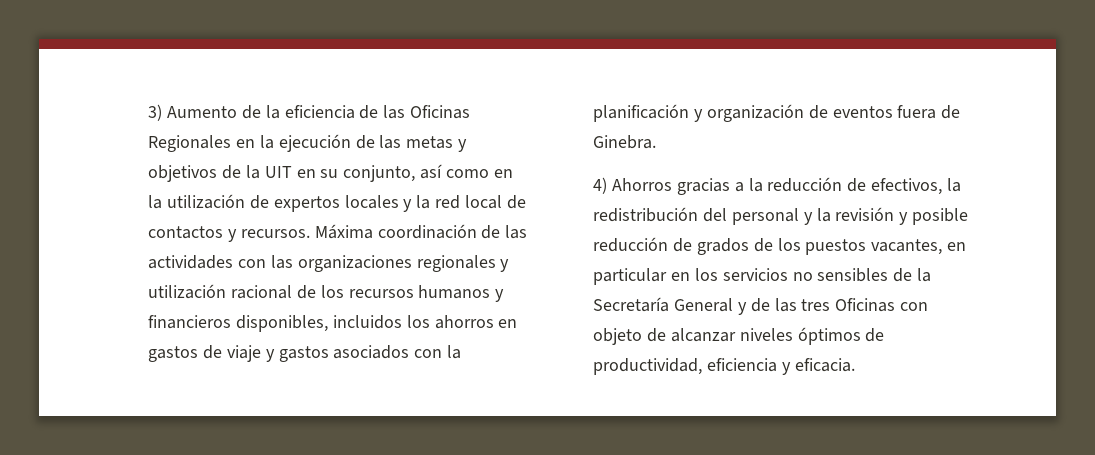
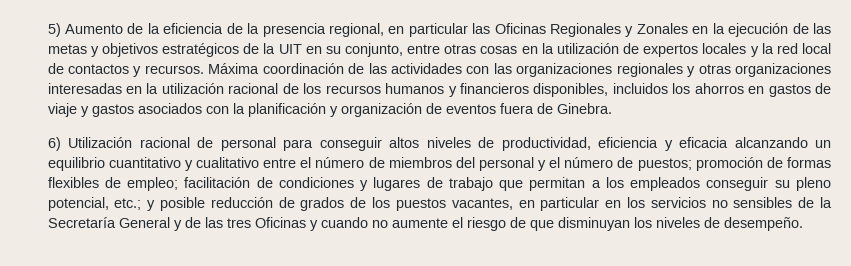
- 3) Aumento de la eficiencia de las Oficinas Regionales en la ejecución de las metas y objetivos de la UIT en su conjunto, así como en la utilización de expertos locales y la red local de contactos y recursos.
+ 5) Aumento de la eficiencia de la presencia regional, en particular las Oficinas Regionales y Zonales en la ejecución de las metas y objetivos estratégicos de la UIT en su conjunto, entre otras cosas en la utilización de expertos locales y la red local de contactos y recursos.
- Máxima coordinación de las actividades con las organizaciones regionales y utilización racional de los recursos humanos y financieros disponibles, incluidos los ahorros en gastos de viaje y gastos asociados con la planificación y organización de eventos fuera de Ginebra.
+ Máxima coordinación de las actividades con las organizaciones regionales y otras organizaciones interesadas en la utilización racional de los recursos humanos y financieros disponibles, incluidos los ahorros en gastos de viaje y gastos asociados con la planificación y organización de eventos fuera de Ginebra.
- 4) Ahorros gracias a la reducción de efectivos, la redistribución del personal y la revisión y posible reducción de grados de los puestos vacantes, en particular en los servicios no sensibles de la Secretaría General y de las tres Oficinas con objeto de alcanzar niveles óptimos de productividad, eficiencia y eficacia.
+ 6) Utilización racional de personal para conseguir altos niveles de productividad, eficiencia y eficacia alcanzando un equilibrio cuantitativo y cualitativo entre el número de miembros del personal y el número de puestos; promoción de formas flexibles de empleo; facilitación de condiciones y lugares de trabajo que permitan a los empleados conseguir su pleno potencial, etc.; y posible reducción de grados de los puestos vacantes, en particular en los servicios no sensibles de la Secretaría General y de las tres Oficinas y cuando no aumente el riesgo de que disminuyan los niveles de desempeño.

